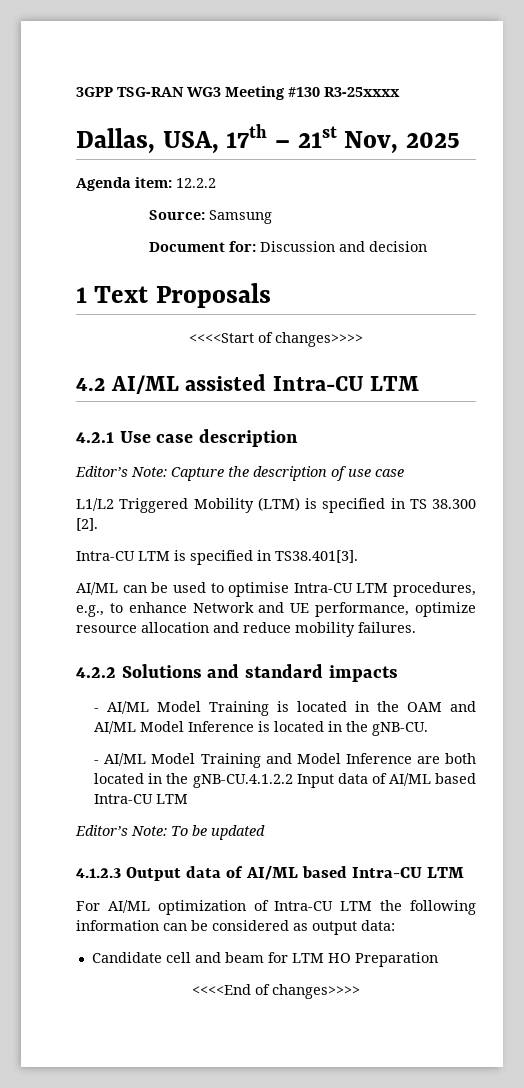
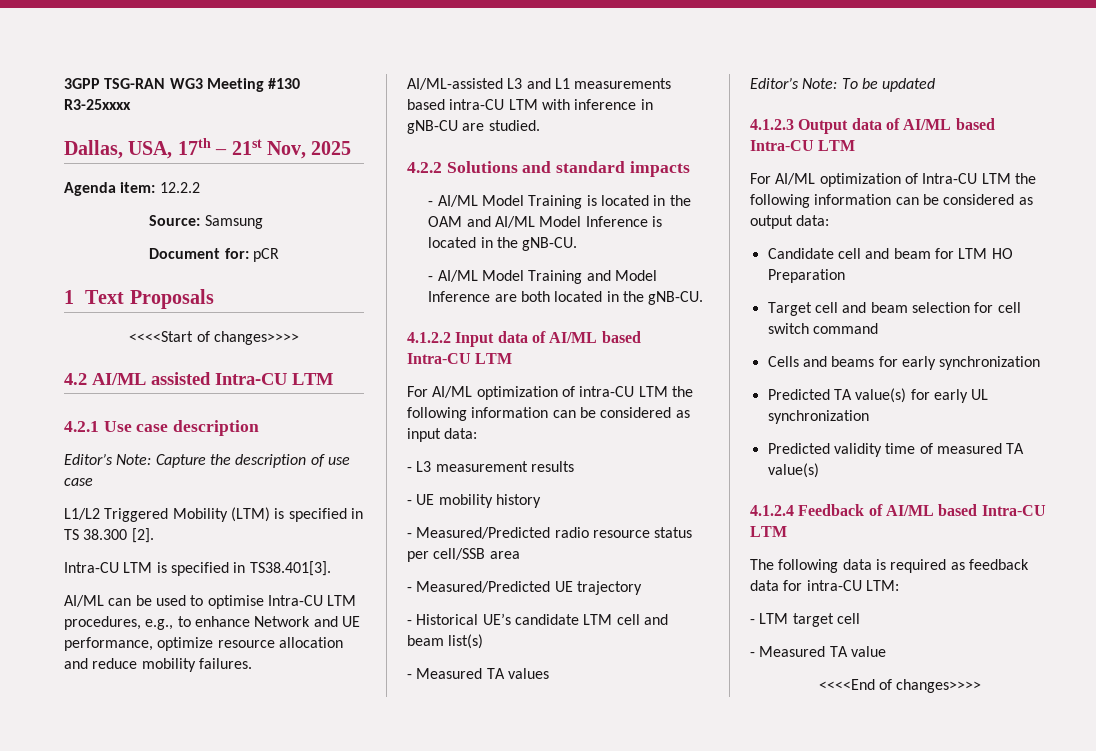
- Document for: Discussion and decision
+ Document for: pCR
+ AI/ML-assisted L3 and L1 measurements based intra-CU LTM with inference in gNB-CU are studied.
- - AI/ML Model Training and Model Inference are both located in the gNB-CU.4.1.2.2 Input data of AI/ML based Intra-CU LTM
+ - AI/ML Model Training and Model Inference are both located in the gNB-CU.
+ 4.1.2.2 Input data of AI/ML based Intra-CU LTM
+ For AI/ML optimization of intra-CU LTM the following information can be considered as input data:
+ - L3 measurement results
+ - UE mobility history
+ - Measured/Predicted radio resource status per cell/SSB area
+ - Measured/Predicted UE trajectory
+ - Historical UE’s candidate LTM cell and beam list(s)
+ - Measured TA values
+ Target cell and beam selection for cell switch command
+ Cells and beams for early synchronization
+ Predicted TA value(s) for early UL synchronization
+ Predicted validity time of measured TA value(s)
+ 4.1.2.4 Feedback of AI/ML based Intra-CU LTM
+ The following data is required as feedback data for intra-CU LTM:
+ - LTM target cell
+ - Measured TA value

